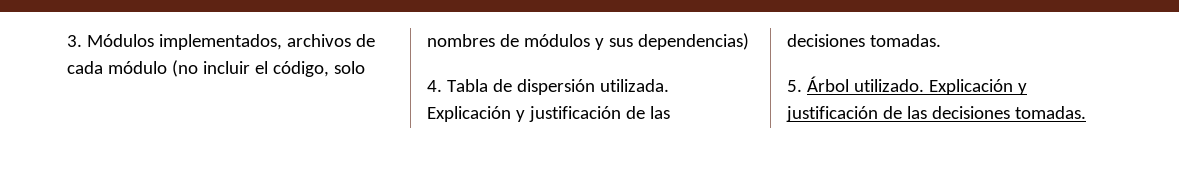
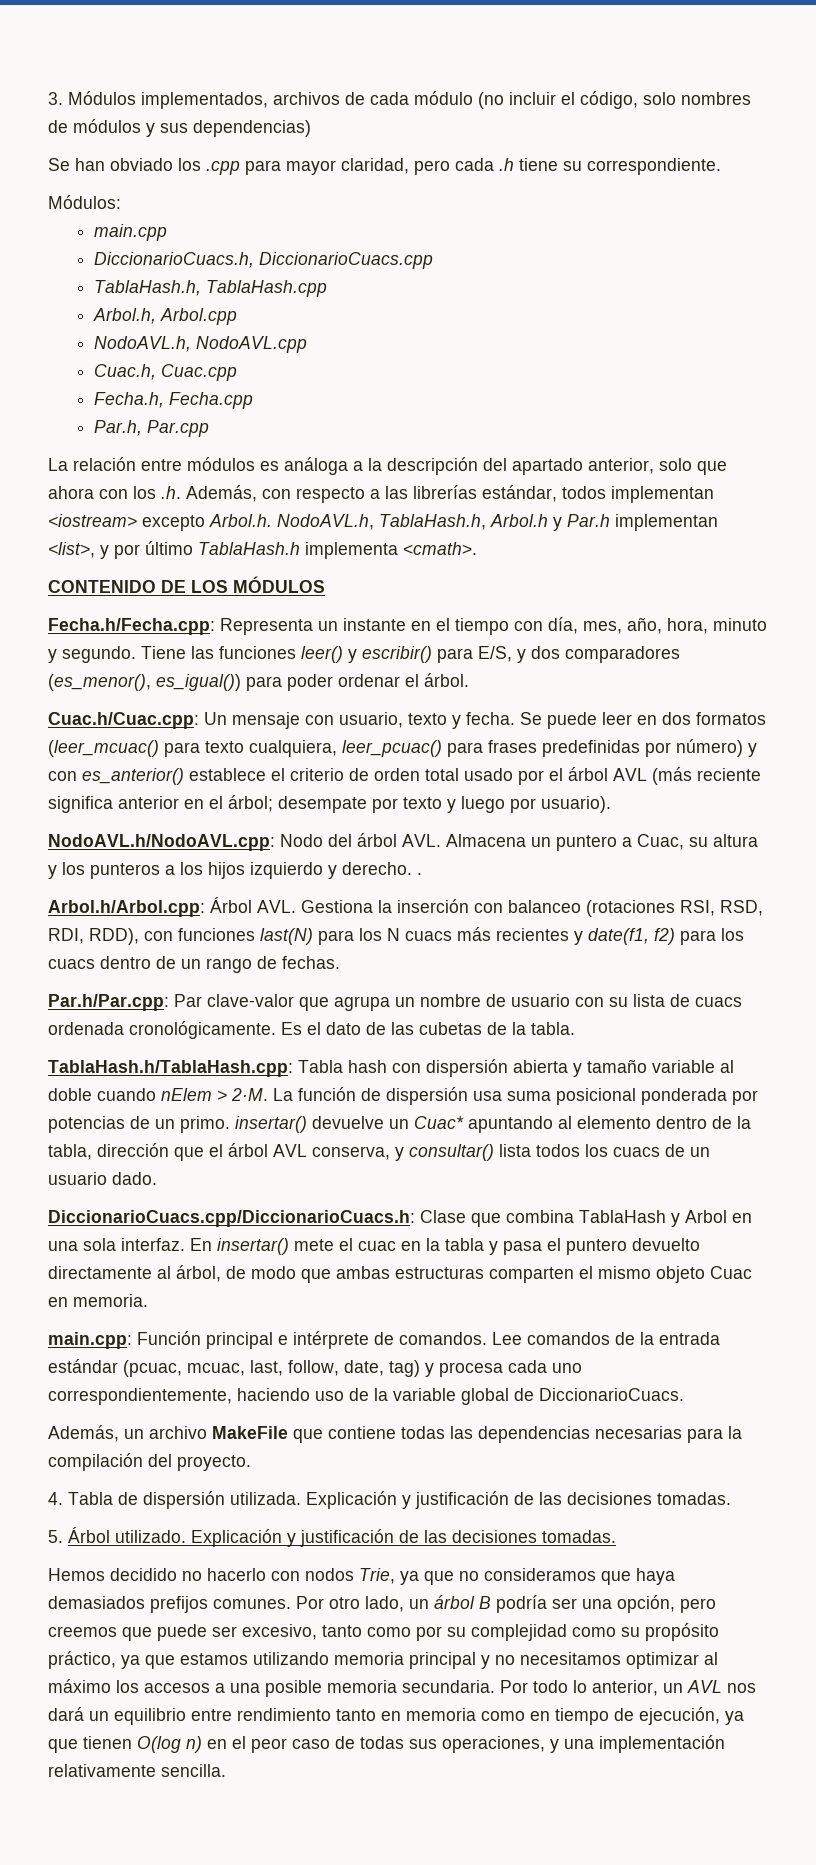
+ Se han obviado los .cpp para mayor claridad, pero cada .h tiene su correspondiente.
+ Módulos:
+ main.cpp
+ DiccionarioCuacs.h, DiccionarioCuacs.cpp
+ TablaHash.h, TablaHash.cpp
+ Arbol.h, Arbol.cpp
+ NodoAVL.h, NodoAVL.cpp
+ Cuac.h, Cuac.cpp
+ Fecha.h, Fecha.cpp
+ Par.h, Par.cpp
+ La relación entre módulos es análoga a la descripción del apartado anterior, solo que ahora con los .h. Además, con respecto a las librerías estándar, todos implementan <iostream> excepto Arbol.h. NodoAVL.h, TablaHash.h, Arbol.h y Par.h implementan <list>, y por último TablaHash.h implementa <cmath>.
+ CONTENIDO DE LOS MÓDULOS
+ Fecha.h/Fecha.cpp: Representa un instante en el tiempo con día, mes, año, hora, minuto y segundo. Tiene las funciones leer() y escribir() para E/S, y dos comparadores (es_menor(), es_igual()) para poder ordenar el árbol.
+ Cuac.h/Cuac.cpp: Un mensaje con usuario, texto y fecha. Se puede leer en dos formatos (leer_mcuac() para texto cualquiera, leer_pcuac() para frases predefinidas por número) y con es_anterior() establece el criterio de orden total usado por el árbol AVL (más reciente significa anterior en el árbol; desempate por texto y luego por usuario).
+ NodoAVL.h/NodoAVL.cpp: Nodo del árbol AVL. Almacena un puntero a Cuac, su altura y los punteros a los hijos izquierdo y derecho. .
+ Arbol.h/Arbol.cpp: Árbol AVL. Gestiona la inserción con balanceo (rotaciones RSI, RSD, RDI, RDD), con funciones last(N) para los N cuacs más recientes y date(f1, f2) para los cuacs dentro de un rango de fechas.
+ Par.h/Par.cpp: Par clave-valor que agrupa un nombre de usuario con su lista de cuacs ordenada cronológicamente. Es el dato de las cubetas de la tabla.
+ TablaHash.h/TablaHash.cpp: Tabla hash con dispersión abierta y tamaño variable al doble cuando nElem > 2·M. La función de dispersión usa suma posicional ponderada por potencias de un primo. insertar() devuelve un Cuac* apuntando al elemento dentro de la tabla, dirección que el árbol AVL conserva, y consultar() lista todos los cuacs de un usuario dado.
+ DiccionarioCuacs.cpp/DiccionarioCuacs.h: Clase que combina TablaHash y Arbol en una sola interfaz. En insertar() mete el cuac en la tabla y pasa el puntero devuelto directamente al árbol, de modo que ambas estructuras comparten el mismo objeto Cuac en memoria.
+ main.cpp: Función principal e intérprete de comandos. Lee comandos de la entrada estándar (pcuac, mcuac, last, follow, date, tag) y procesa cada uno correspondientemente, haciendo uso de la variable global de DiccionarioCuacs.
+ Además, un archivo MakeFile que contiene todas las dependencias necesarias para la compilación del proyecto.
+ Hemos decidido no hacerlo con nodos Trie, ya que no consideramos que haya demasiados prefijos comunes. Por otro lado, un árbol B podría ser una opción, pero creemos que puede ser excesivo, tanto como por su complejidad como su propósito práctico, ya que estamos utilizando memoria principal y no necesitamos optimizar al máximo los accesos a una posible memoria secundaria. Por todo lo anterior, un AVL nos dará un equilibrio entre rendimiento tanto en memoria como en tiempo de ejecución, ya que tienen O(log n) en el peor caso de todas sus operaciones, y una implementación relativamente sencilla.

